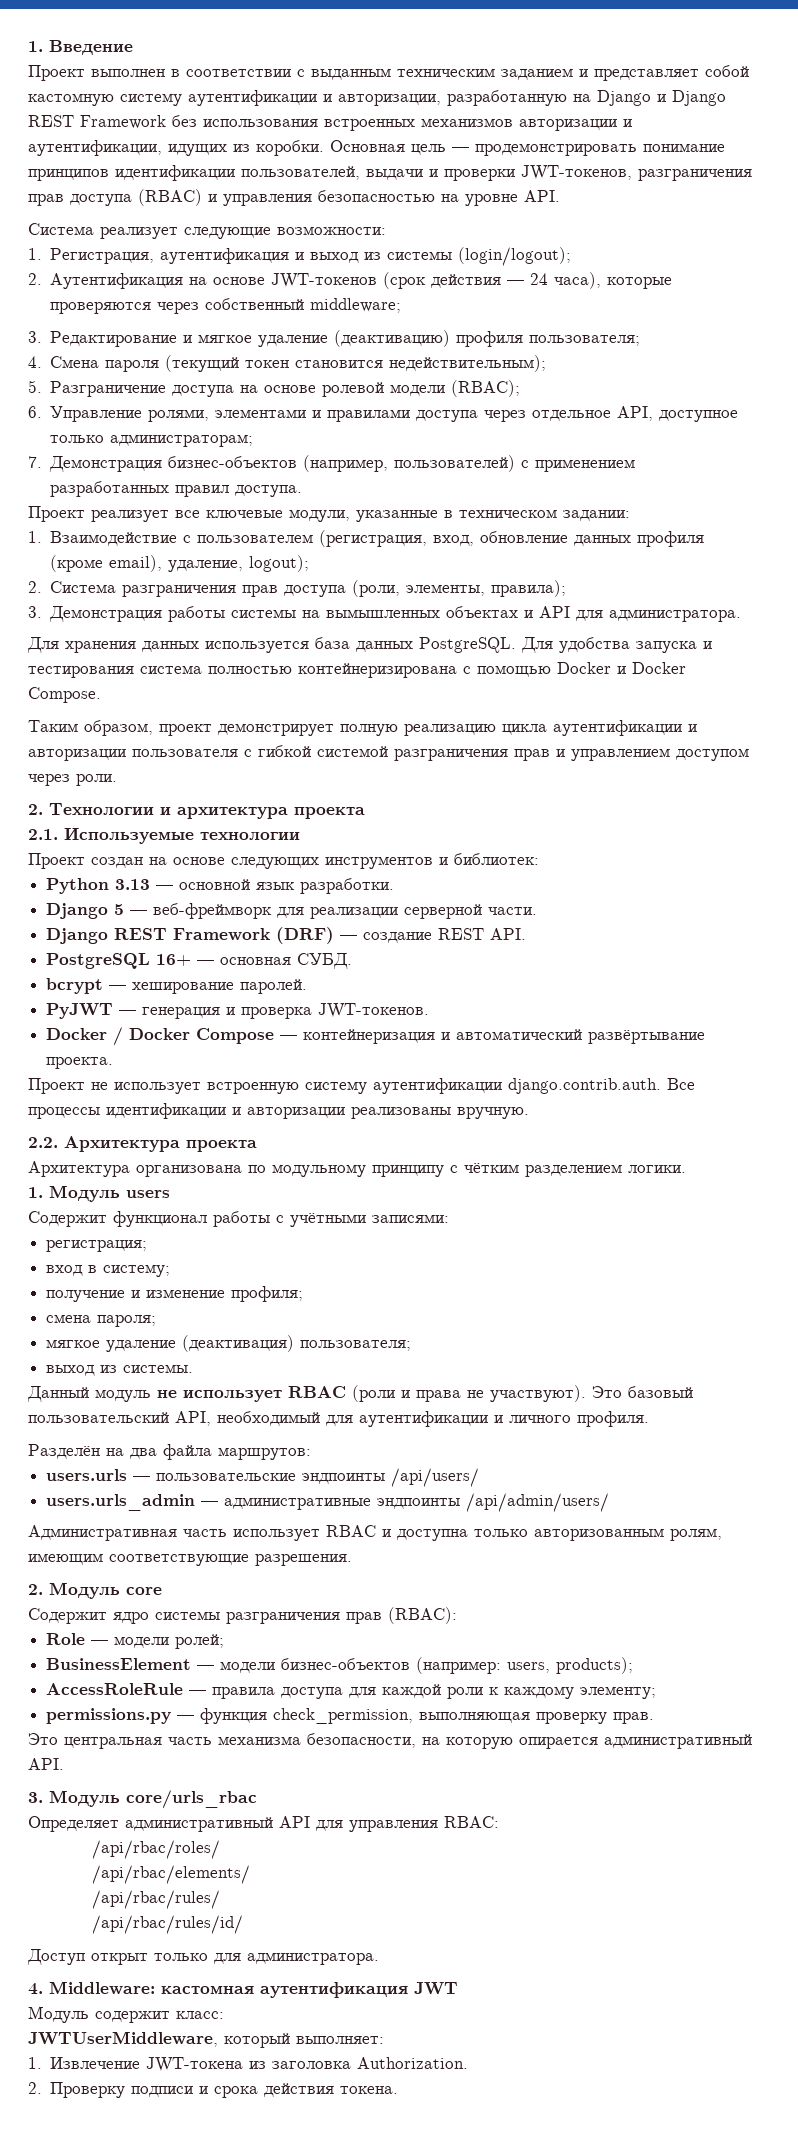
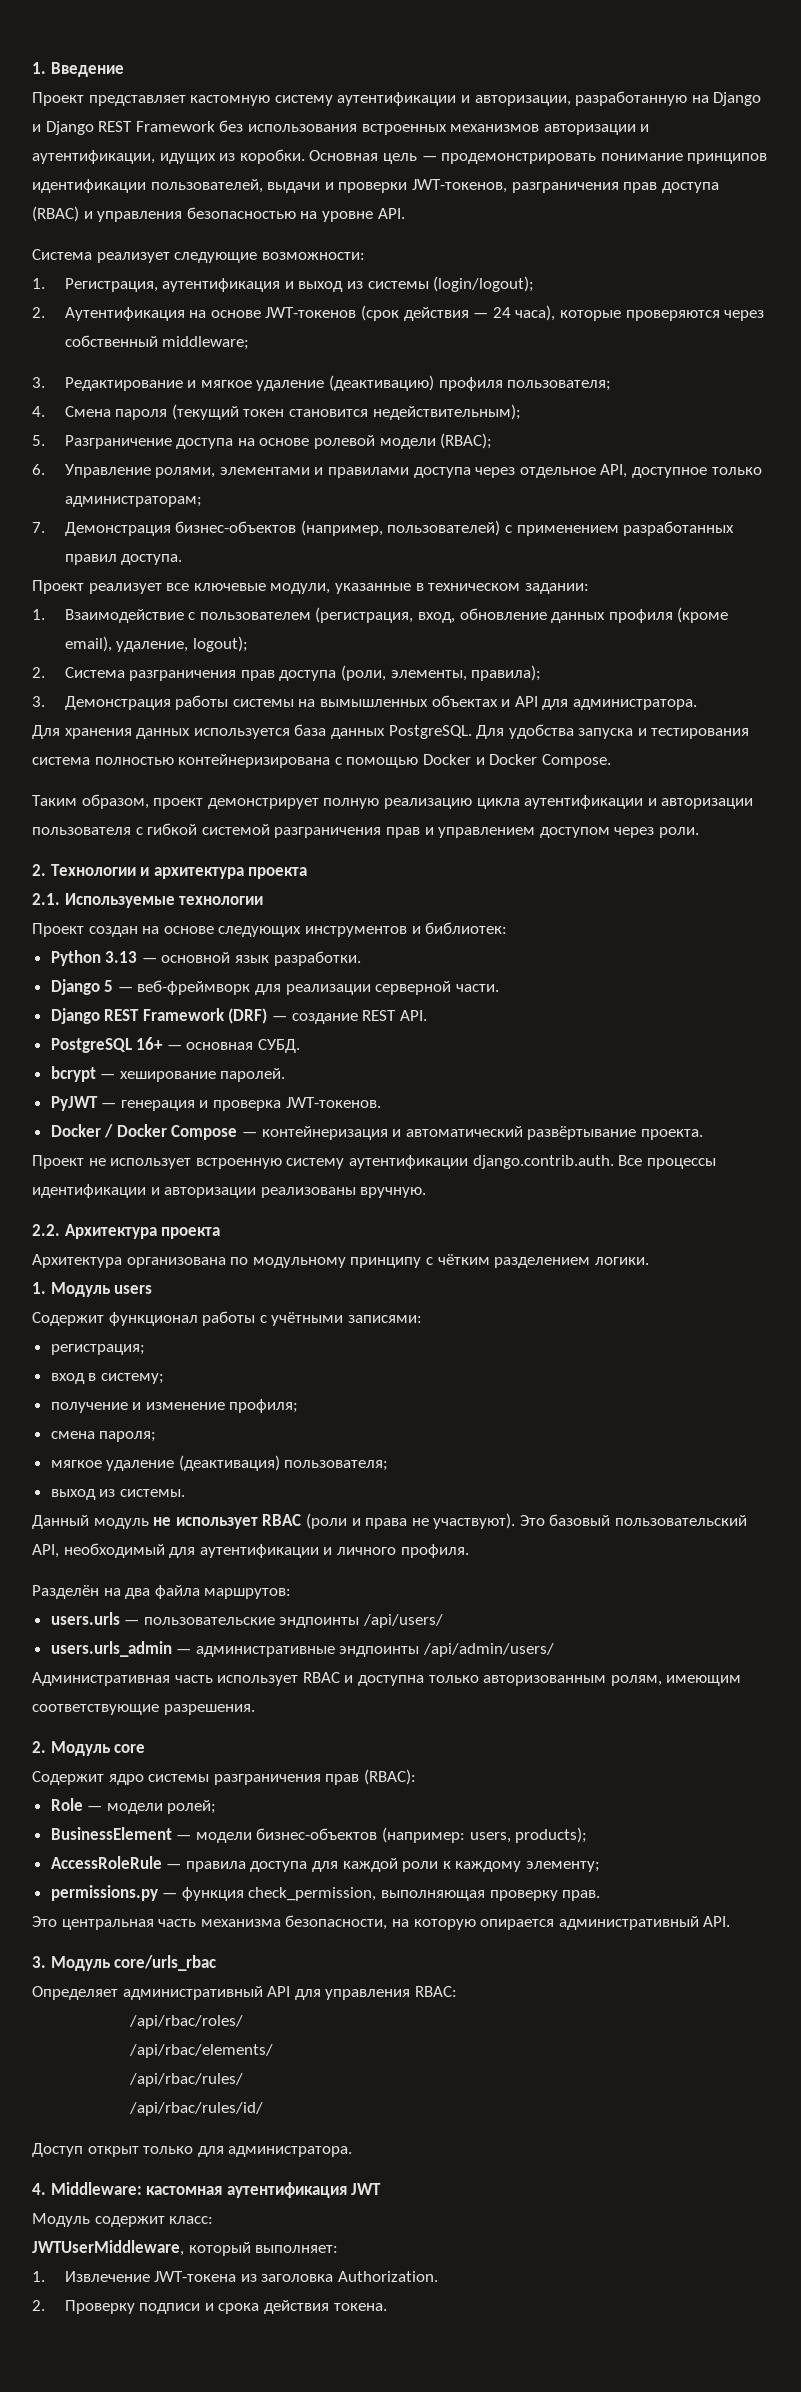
- Проект выполнен в соответствии с выданным техническим заданием и представляет собой кастомную систему аутентификации и авторизации, разработанную на Django и Django REST Framework без использования встроенных механизмов авторизации и аутентификации, идущих из коробки.
+ Проект представляет кастомную систему аутентификации и авторизации, разработанную на Django и Django REST Framework без использования встроенных механизмов авторизации и аутентификации, идущих из коробки.

